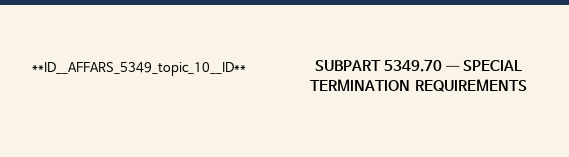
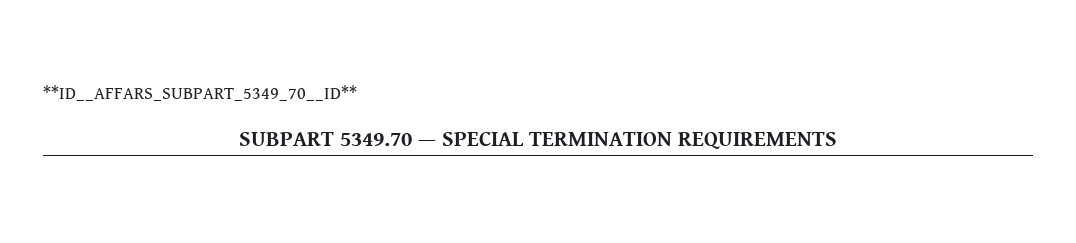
- **ID__AFFARS_5349_topic_10__ID**
+ **ID__AFFARS_SUBPART_5349_70__ID**

